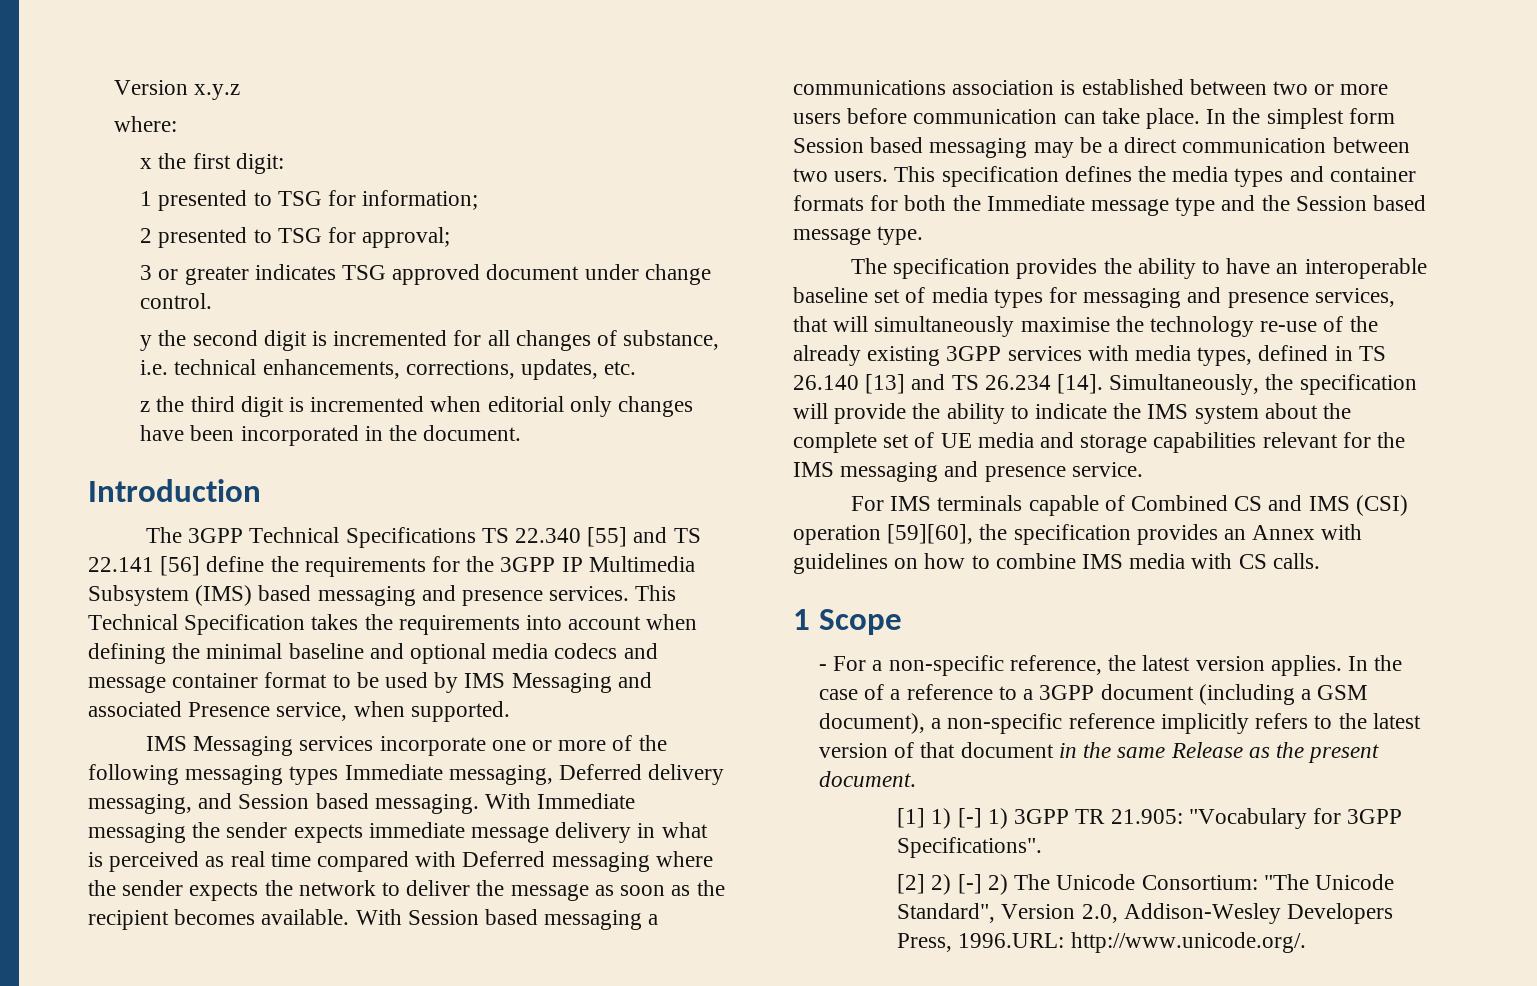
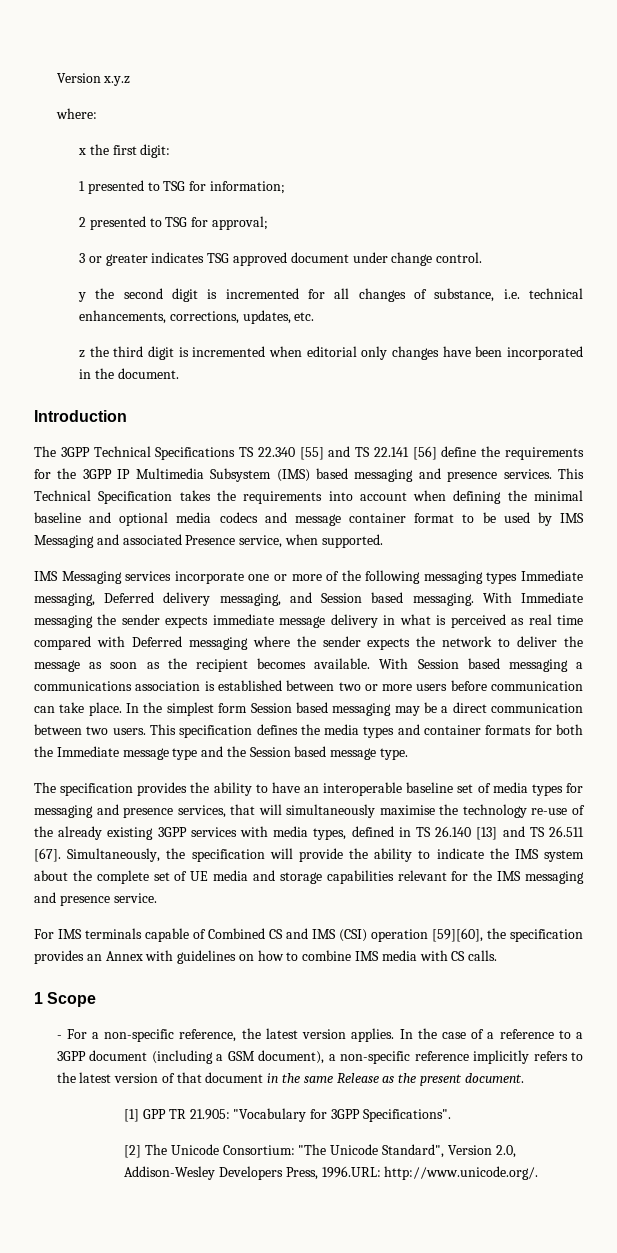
- The specification provides the ability to have an interoperable baseline set of media types for messaging and presence services, that will simultaneously maximise the technology re-use of the already existing 3GPP services with media types, defined in TS 26.140 [13] and TS 26.234 [14].
+ The specification provides the ability to have an interoperable baseline set of media types for messaging and presence services, that will simultaneously maximise the technology re-use of the already existing 3GPP services with media types, defined in TS 26.140 [13] and TS 26.511 [67].
- [1] 1) [-] 1) 3GPP TR 21.905: "Vocabulary for 3GPP Specifications".
+ [1] GPP TR 21.905: "Vocabulary for 3GPP Specifications".
- [2] 2) [-] 2) The Unicode Consortium: "The Unicode Standard", Version 2.0, Addison-Wesley Developers Press, 1996.URL: http://www.unicode.org/.
+ [2] The Unicode Consortium: "The Unicode Standard", Version 2.0, Addison-Wesley Developers Press, 1996.URL: http://www.unicode.org/.

